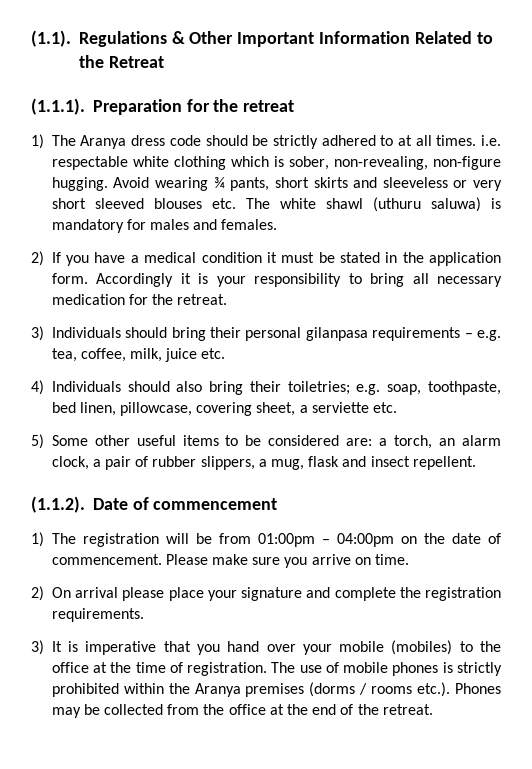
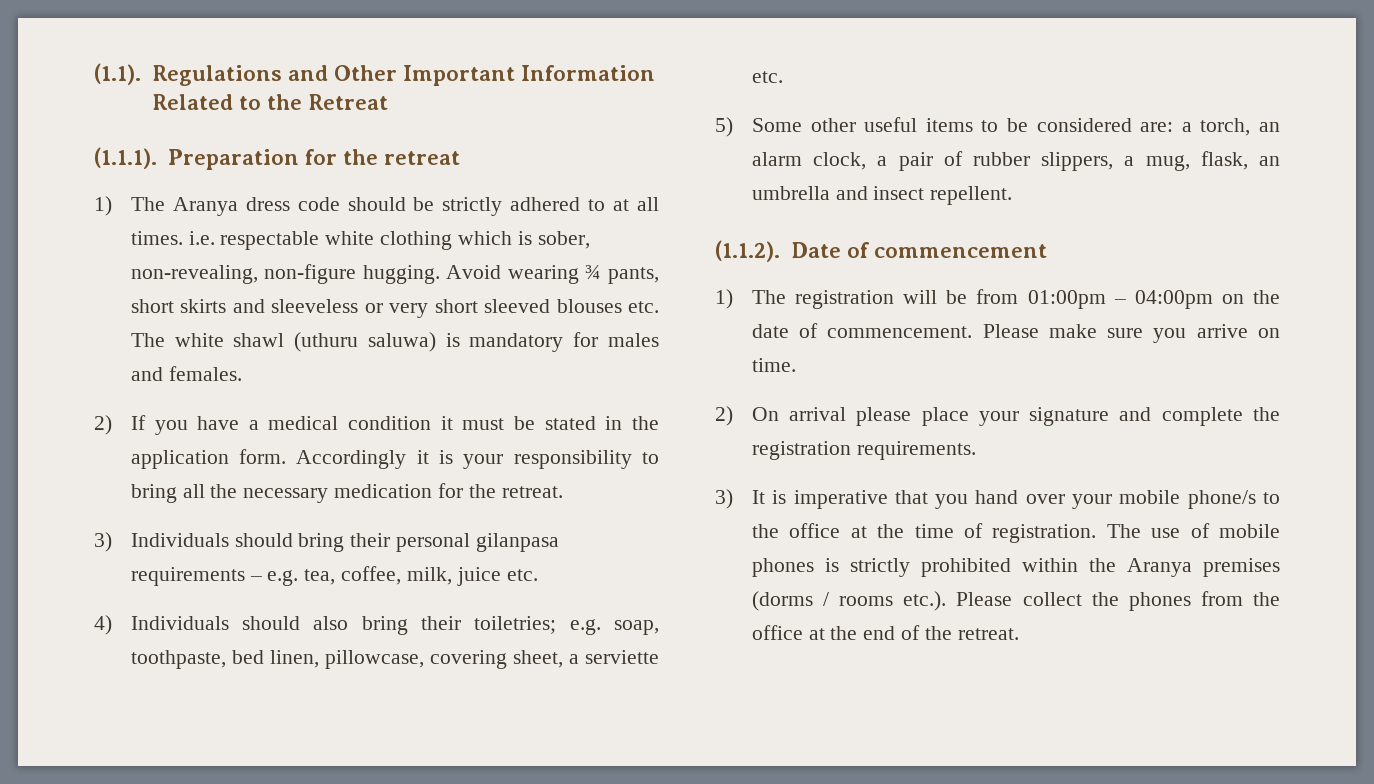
- (1.1). Regulations & Other Important Information Related to the Retreat
+ (1.1). Regulations and Other Important Information Related to the Retreat
- Accordingly it is your responsibility to bring all necessary medication for the retreat.
+ Accordingly it is your responsibility to bring all the necessary medication for the retreat.
- 5) Some other useful items to be considered are: a torch, an alarm clock, a pair of rubber slippers, a mug, flask and insect repellent.
+ 5) Some other useful items to be considered are: a torch, an alarm clock, a pair of rubber slippers, a mug, flask, an umbrella and insect repellent.
- 3) It is imperative that you hand over your mobile (mobiles) to the office at the time of registration.
+ 3) It is imperative that you hand over your mobile phone/s to the office at the time of registration.
- The use of mobile phones is strictly prohibited within the Aranya premises (dorms / rooms etc.). Phones may be collected from the office at the end of the retreat.
+ The use of mobile phones is strictly prohibited within the Aranya premises (dorms / rooms etc.). Please collect the phones from the office at the end of the retreat.

